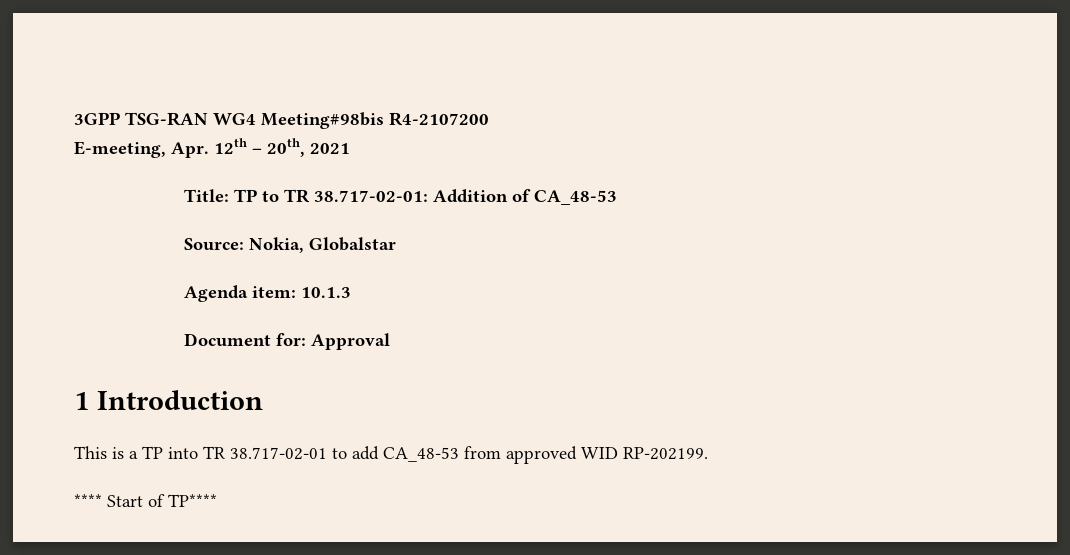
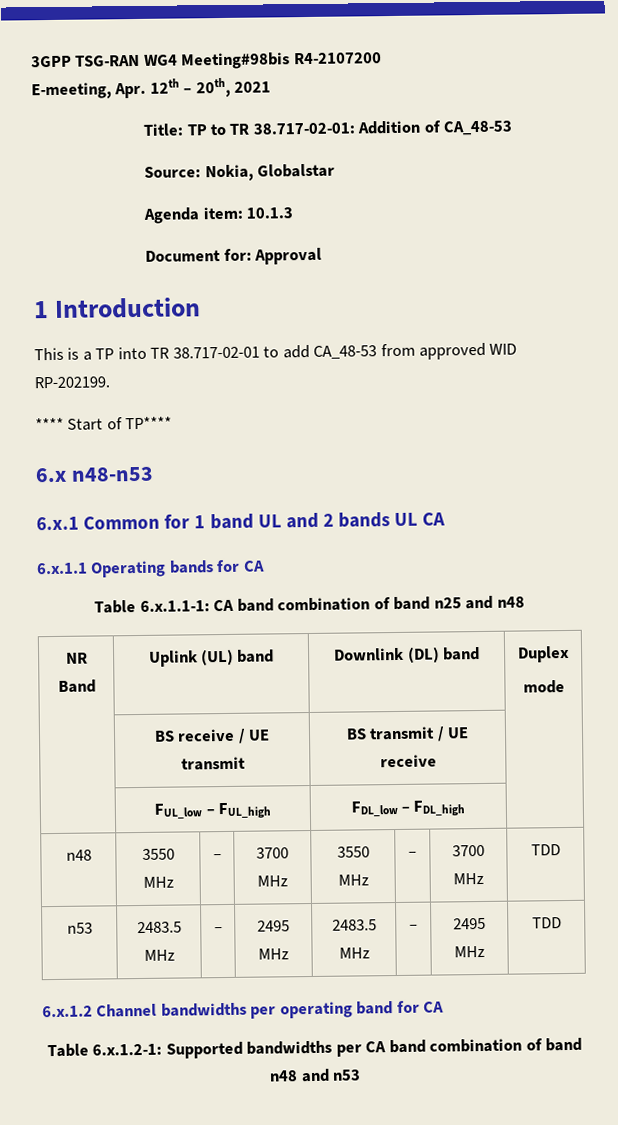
+ 6.x n48-n53
+ 6.x.1 Common for 1 band UL and 2 bands UL CA
+ 6.x.1.1 Operating bands for CA
+ Table 6.x.1.1-1: CA band combination of band n25 and n48
+ NR Band | Uplink (UL) band | Downlink (DL) band | Duplex
+ mode
+ | BS receive / UE transmit | BS transmit / UE receive |
+ | FUL_low – FUL_high | FDL_low – FDL_high |
+ n48 | 3550 MHz | – | 3700 MHz | 3550 MHz | – | 3700 MHz | TDD
+ n53 | 2483.5 MHz | – | 2495 MHz | 2483.5 MHz | – | 2495 MHz | TDD
+ 6.x.1.2 Channel bandwidths per operating band for CA
+ Table 6.x.1.2-1: Supported bandwidths per CA band combination of band n48 and n53

